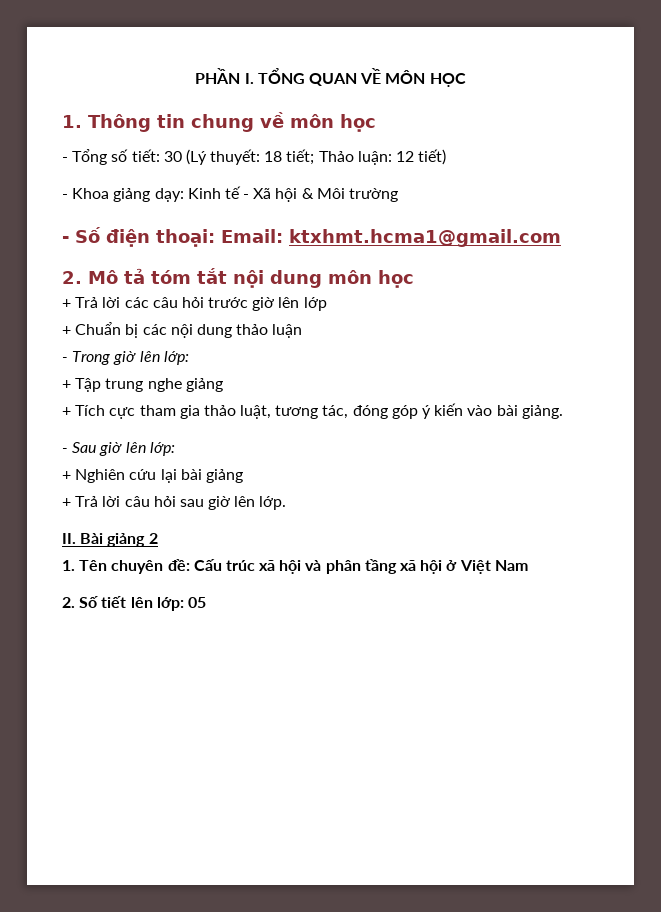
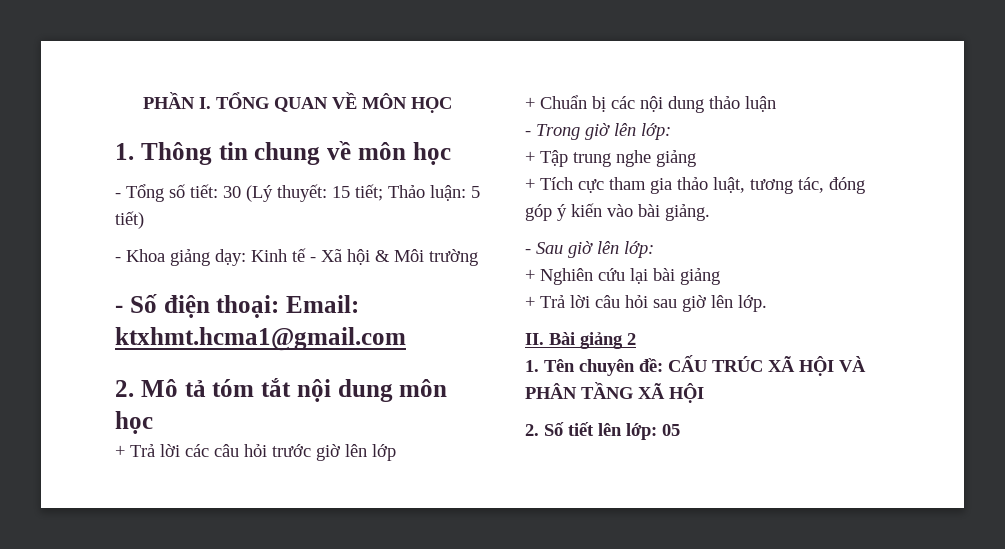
- - Tổng số tiết: 30 (Lý thuyết: 18 tiết; Thảo luận: 12 tiết)
+ - Tổng số tiết: 30 (Lý thuyết: 15 tiết; Thảo luận: 5 tiết)
- 1. Tên chuyên đề: Cấu trúc xã hội và phân tầng xã hội ở Việt Nam
+ 1. Tên chuyên đề: CẤU TRÚC XÃ HỘI VÀ PHÂN TẦNG XÃ HỘI

